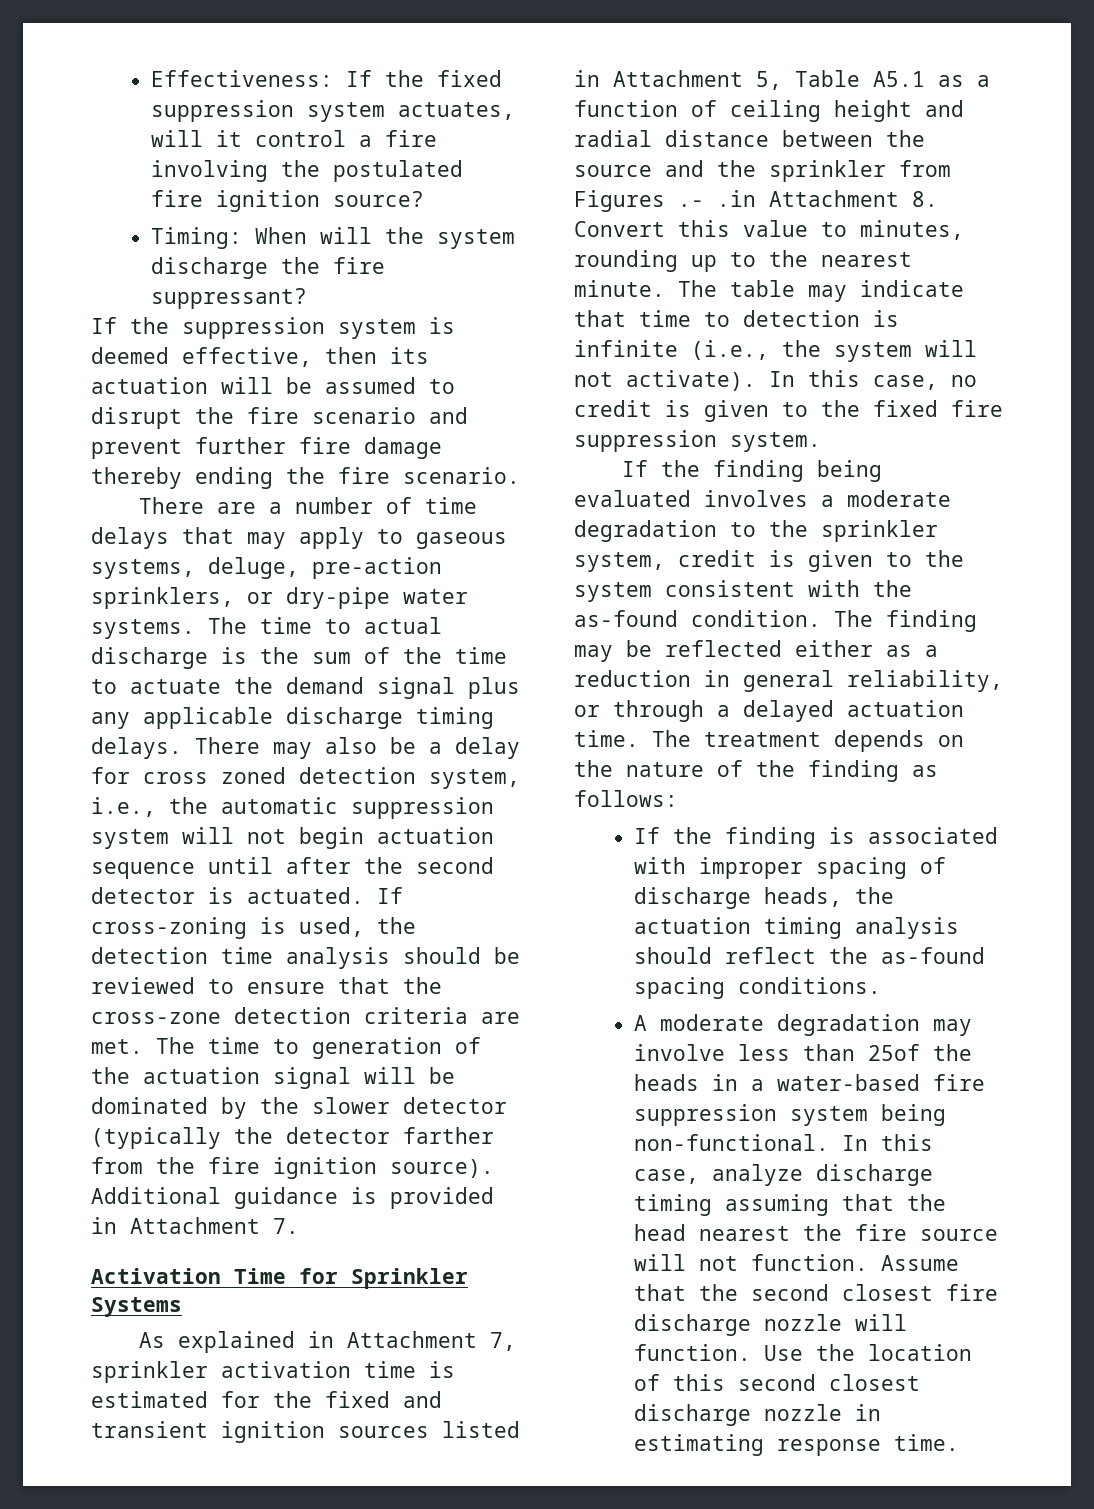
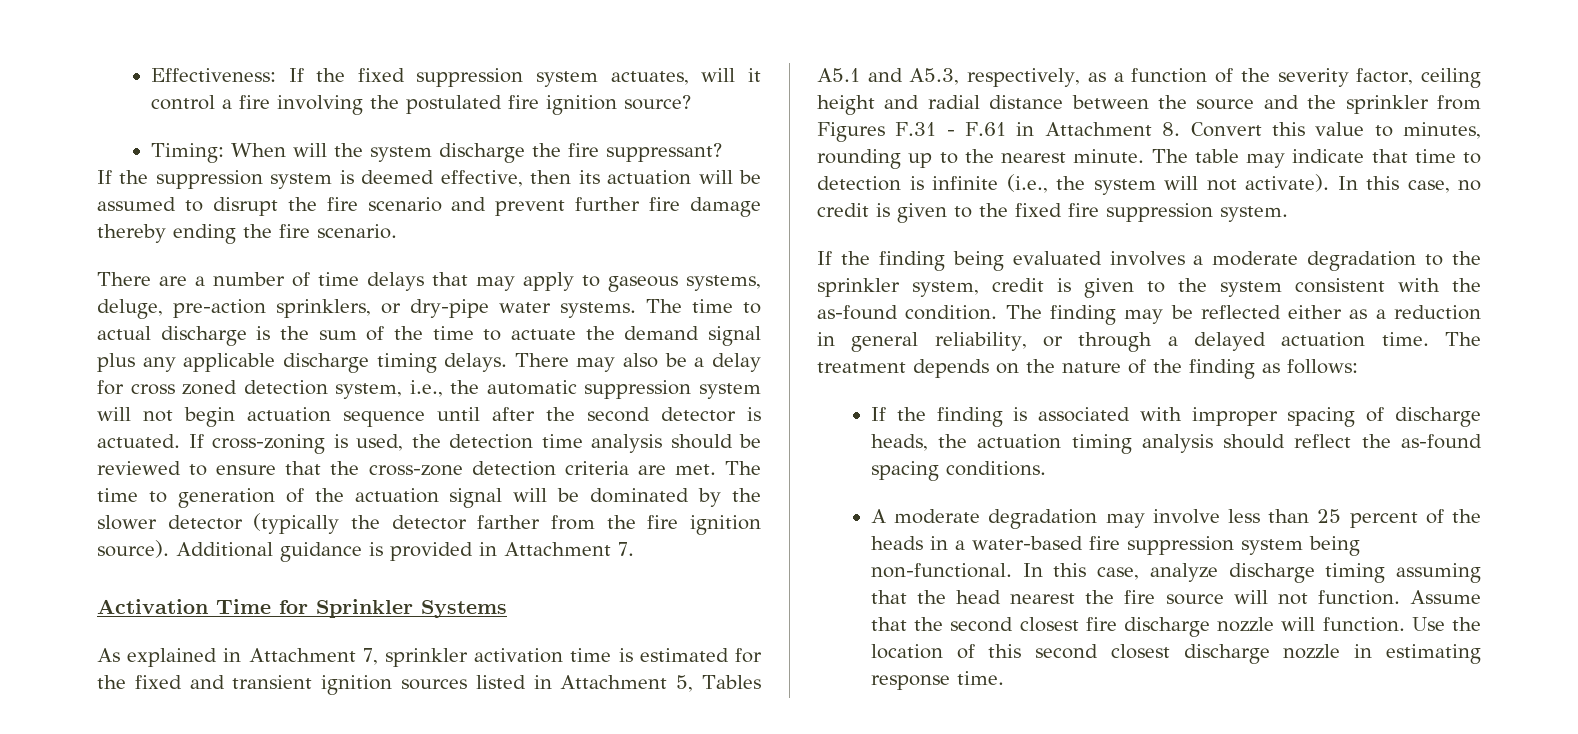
- As explained in Attachment 7, sprinkler activation time is estimated for the fixed and transient ignition sources listed in Attachment 5, Table A5.1 as a function of ceiling height and radial distance between the source and the sprinkler from Figures .- .in Attachment 8. Convert this value to minutes, rounding up to the nearest minute.
+ As explained in Attachment 7, sprinkler activation time is estimated for the fixed and transient ignition sources listed in Attachment 5, Tables A5.1 and A5.3, respectively, as a function of the severity factor, ceiling height and radial distance between the source and the sprinkler from Figures F.31 - F.61 in Attachment 8. Convert this value to minutes, rounding up to the nearest minute.
- A moderate degradation may involve less than 25of the heads in a water-based fire suppression system being non-functional.
+ A moderate degradation may involve less than 25 percent of the heads in a water-based fire suppression system being non-functional.

